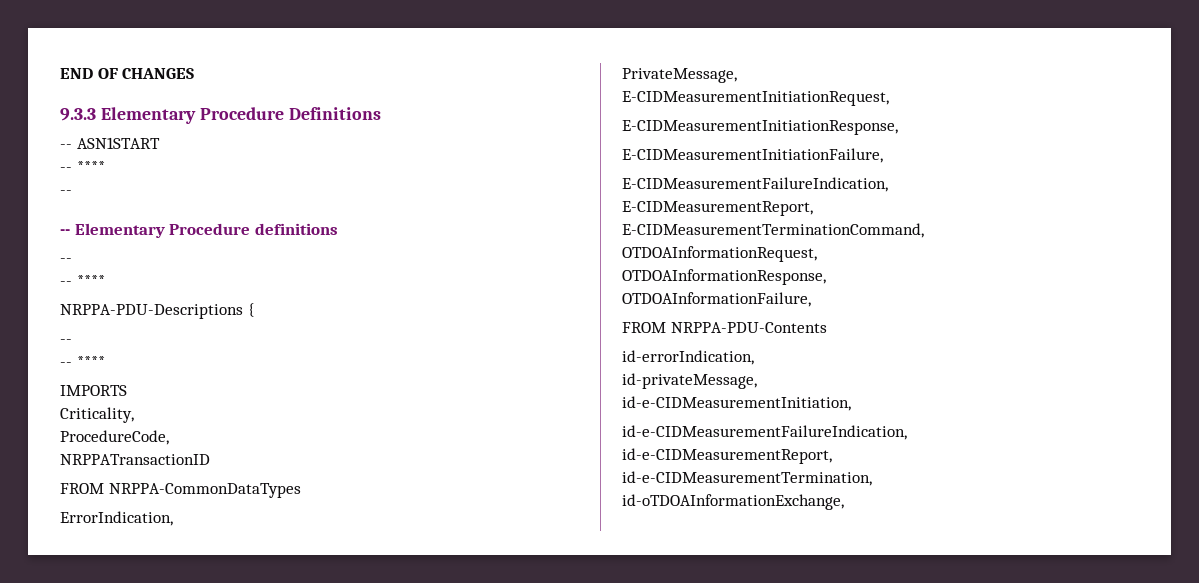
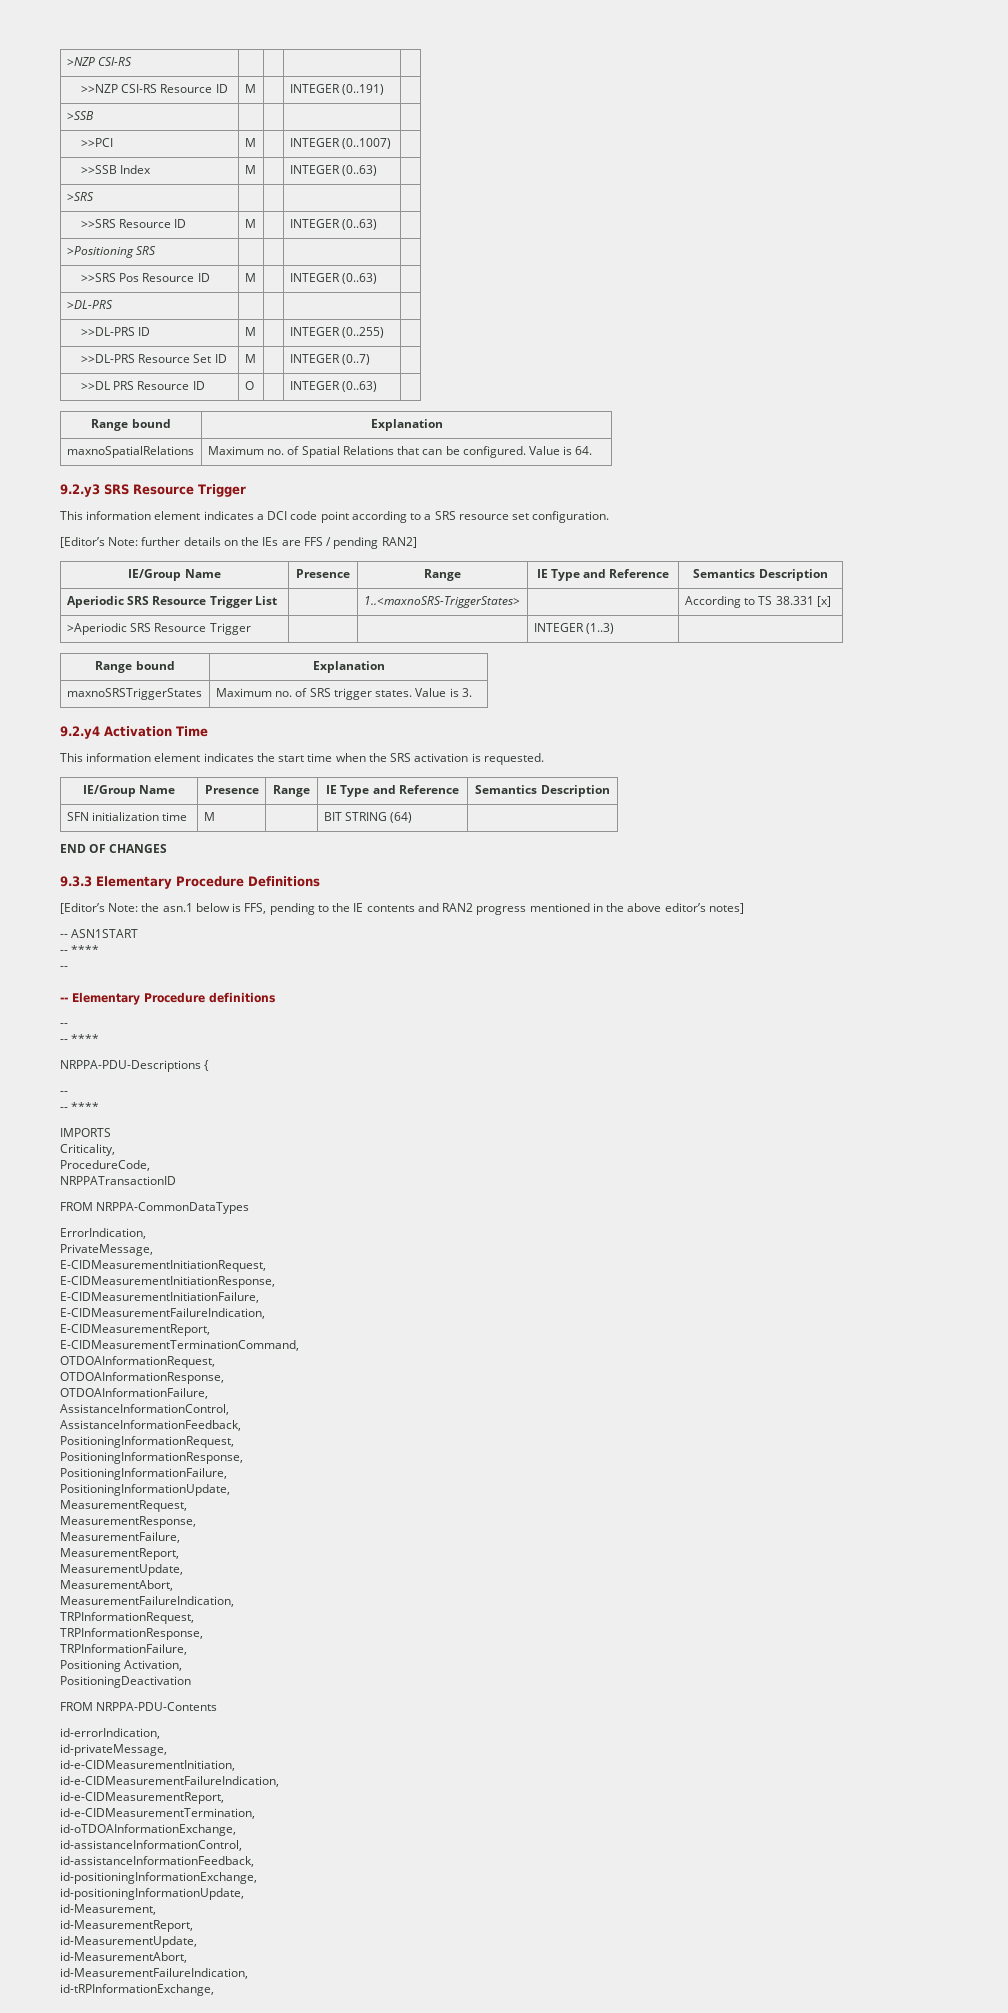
+ >NZP CSI-RS | | | |
+ >>NZP CSI-RS Resource ID | M | | INTEGER (0..191) |
+ >SSB | | | |
+ >>PCI | M | | INTEGER (0..1007) |
+ >>SSB Index | M | | INTEGER (0..63) |
+ >SRS | | | |
+ >>SRS Resource ID | M | | INTEGER (0..63) |
+ >Positioning SRS | | | |
+ >>SRS Pos Resource ID | M | | INTEGER (0..63) |
+ >DL-PRS | | | |
+ >>DL-PRS ID | M | | INTEGER (0..255) |
+ >>DL-PRS Resource Set ID | M | | INTEGER (0..7) |
+ >>DL PRS Resource ID | O | | INTEGER (0..63) |
+ Range bound | Explanation
+ maxnoSpatialRelations | Maximum no. of Spatial Relations that can be configured. Value is 64.
+ 9.2.y3 SRS Resource Trigger
+ This information element indicates a DCI code point according to a SRS resource set configuration.
+ [Editor’s Note: further details on the IEs are FFS / pending RAN2]
+ IE/Group Name | Presence | Range | IE Type and Reference | Semantics Description
+ Aperiodic SRS Resource Trigger List | | 1..<maxnoSRS-TriggerStates> | | According to TS 38.331 [x]
+ >Aperiodic SRS Resource Trigger | | | INTEGER (1..3) |
+ Range bound | Explanation
+ maxnoSRSTriggerStates | Maximum no. of SRS trigger states. Value is 3.
+ 9.2.y4 Activation Time
+ This information element indicates the start time when the SRS activation is requested.
+ IE/Group Name | Presence | Range | IE Type and Reference | Semantics Description
+ SFN initialization time | M | | BIT STRING (64) |
+ [Editor’s Note: the asn.1 below is FFS, pending to the IE contents and RAN2 progress mentioned in the above editor’s notes]
+ AssistanceInformationControl,
+ AssistanceInformationFeedback,
+ PositioningInformationRequest,
+ PositioningInformationResponse,
+ PositioningInformationFailure,
+ PositioningInformationUpdate,
+ MeasurementRequest,
+ MeasurementResponse,
+ MeasurementFailure,
+ MeasurementReport,
+ MeasurementUpdate,
+ MeasurementAbort,
+ MeasurementFailureIndication,
+ TRPInformationRequest,
+ TRPInformationResponse,
+ TRPInformationFailure,
+ Positioning Activation,
+ PositioningDeactivation
+ id-assistanceInformationControl,
+ id-assistanceInformationFeedback,
+ id-positioningInformationExchange,
+ id-positioningInformationUpdate,
+ id-Measurement,
+ id-MeasurementReport,
+ id-MeasurementUpdate,
+ id-MeasurementAbort,
+ id-MeasurementFailureIndication,
+ id-tRPInformationExchange,

